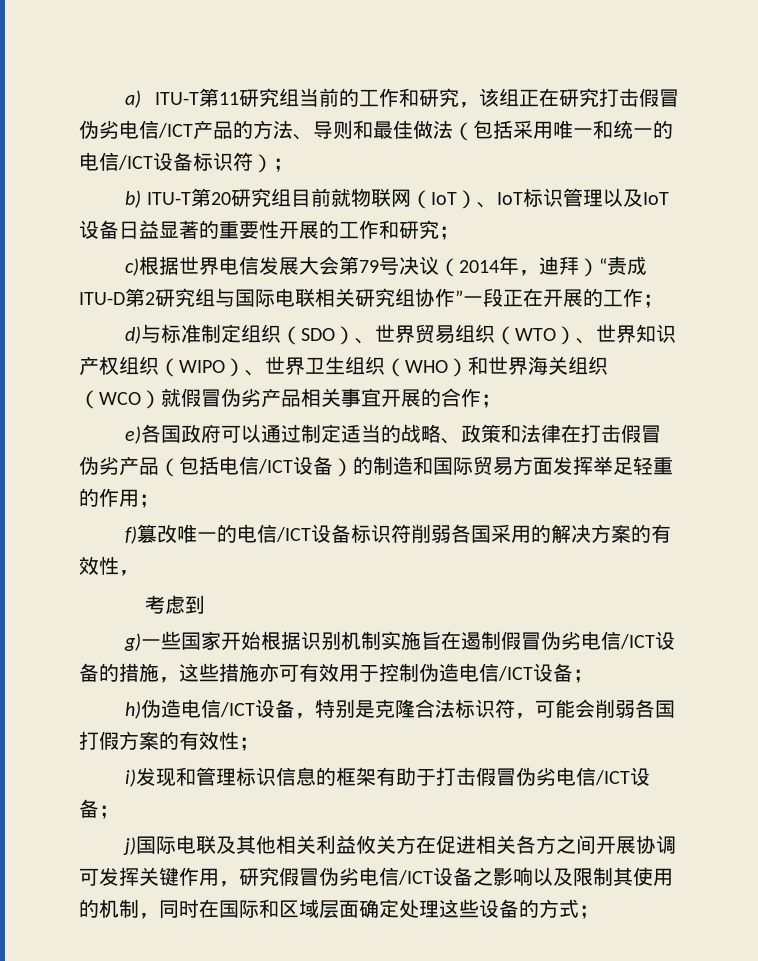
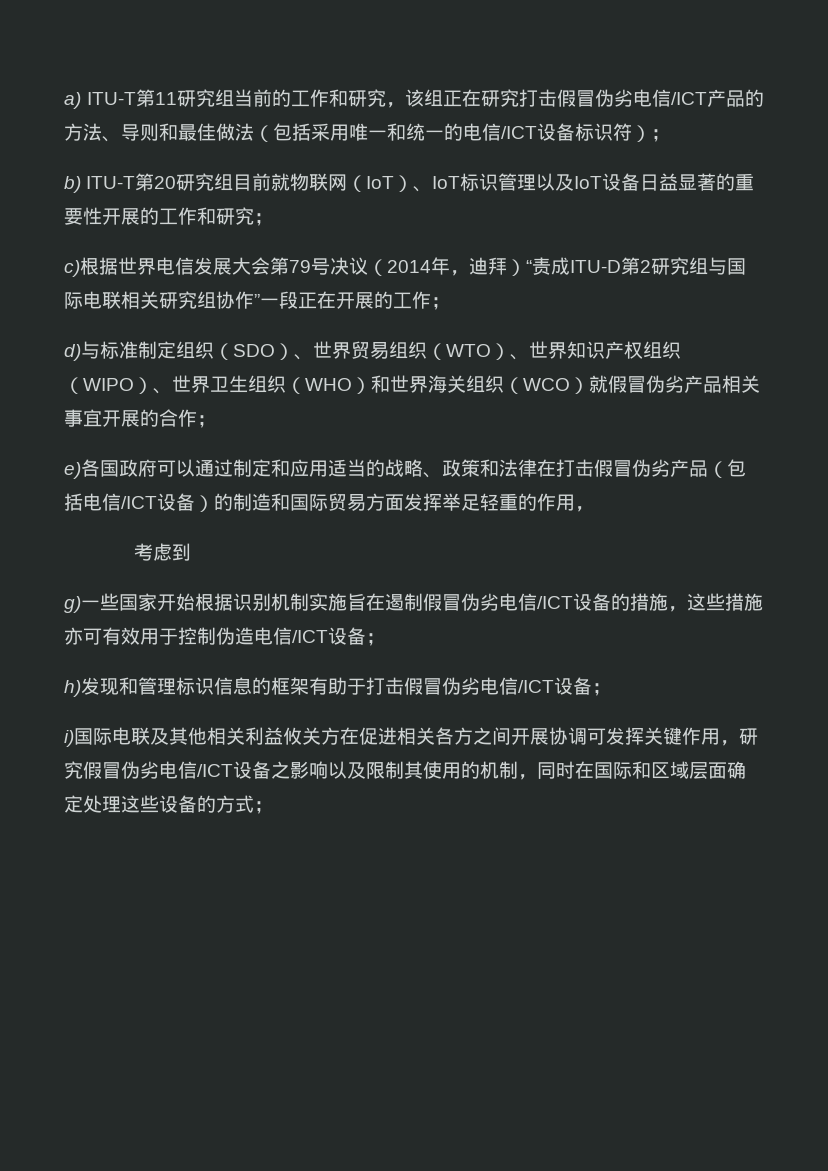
- e)各国政府可以通过制定适当的战略、政策和法律在打击假冒伪劣产品（包括电信/ICT设备）的制造和国际贸易方面发挥举足轻重的作用；
- f)篡改唯一的电信/ICT设备标识符削弱各国采用的解决方案的有效性，
+ e)各国政府可以通过制定和应用适当的战略、政策和法律在打击假冒伪劣产品（包括电信/ICT设备）的制造和国际贸易方面发挥举足轻重的作用，
- h)伪造电信/ICT设备，特别是克隆合法标识符，可能会削弱各国打假方案的有效性；
- i)发现和管理标识信息的框架有助于打击假冒伪劣电信/ICT设备；
+ h)发现和管理标识信息的框架有助于打击假冒伪劣电信/ICT设备；
- j)国际电联及其他相关利益攸关方在促进相关各方之间开展协调可发挥关键作用，研究假冒伪劣电信/ICT设备之影响以及限制其使用的机制，同时在国际和区域层面确定处理这些设备的方式；
+ i)国际电联及其他相关利益攸关方在促进相关各方之间开展协调可发挥关键作用，研究假冒伪劣电信/ICT设备之影响以及限制其使用的机制，同时在国际和区域层面确定处理这些设备的方式；

